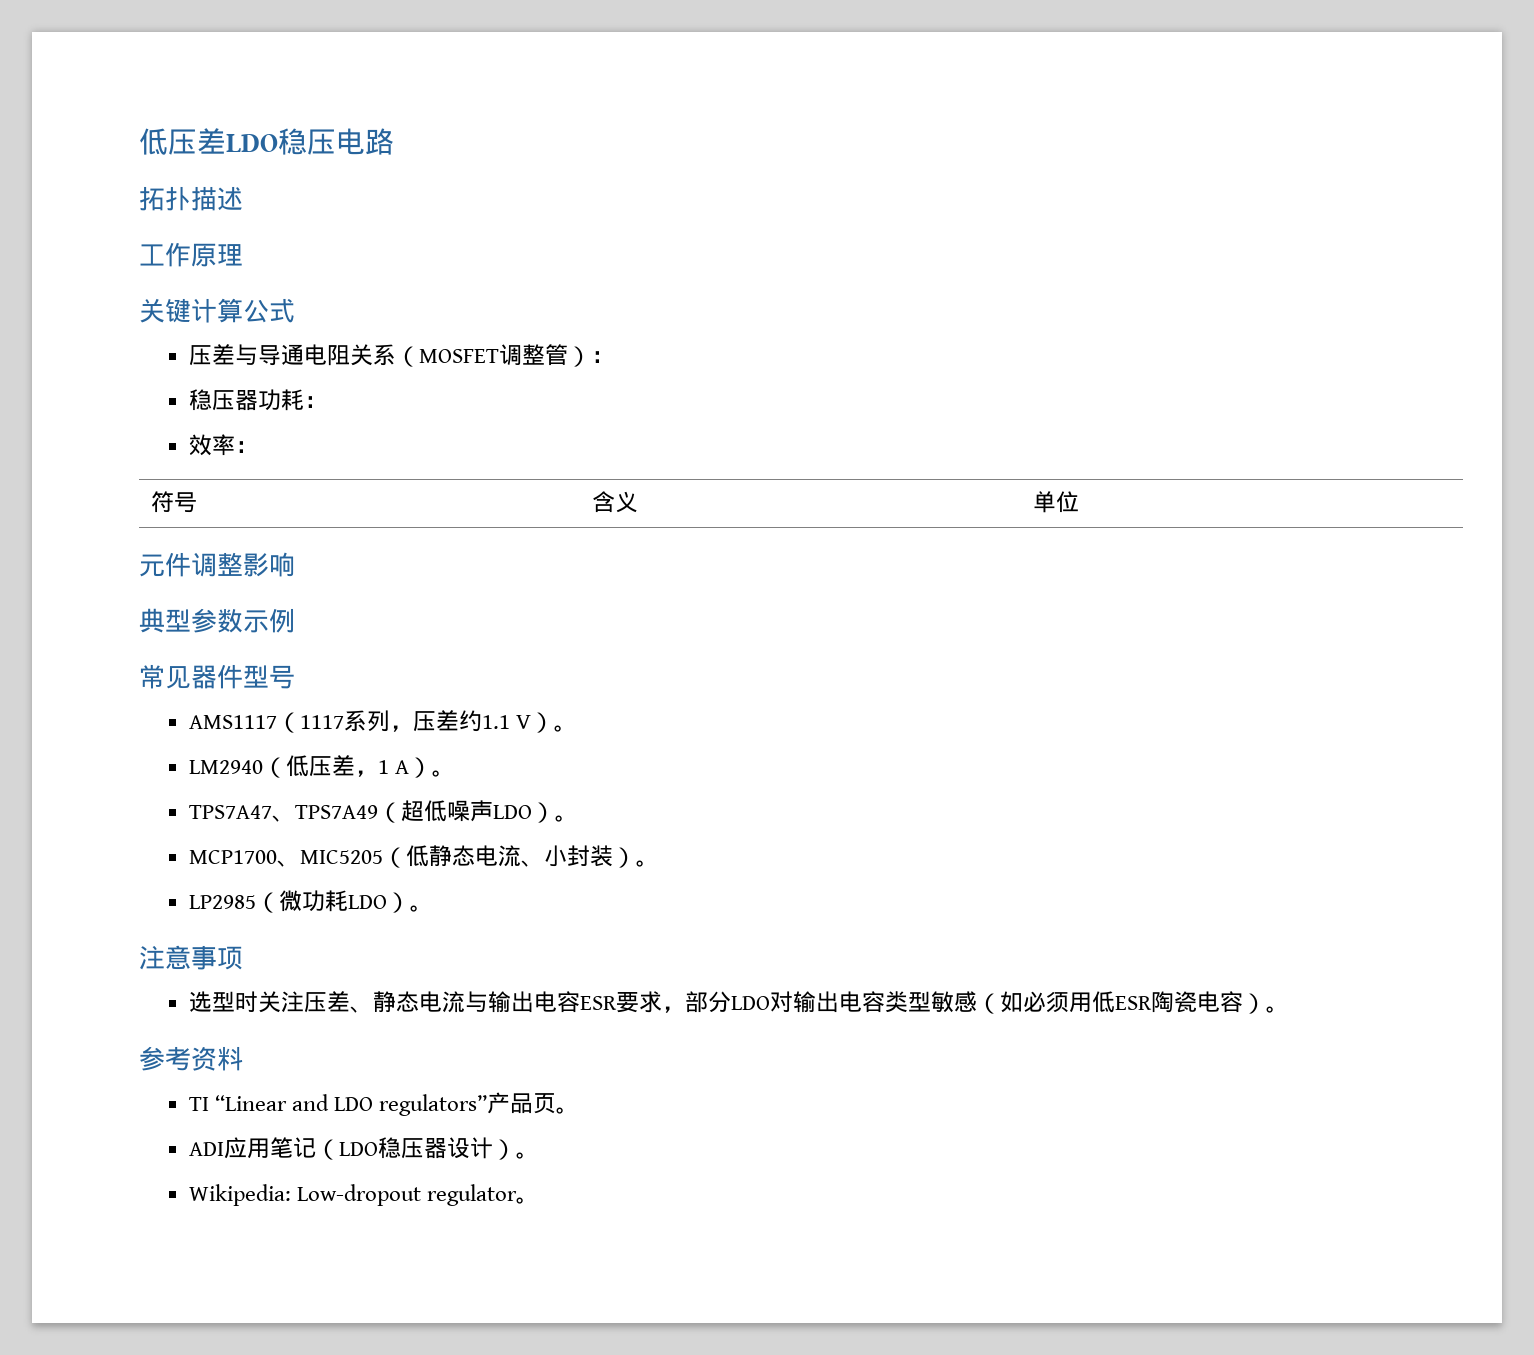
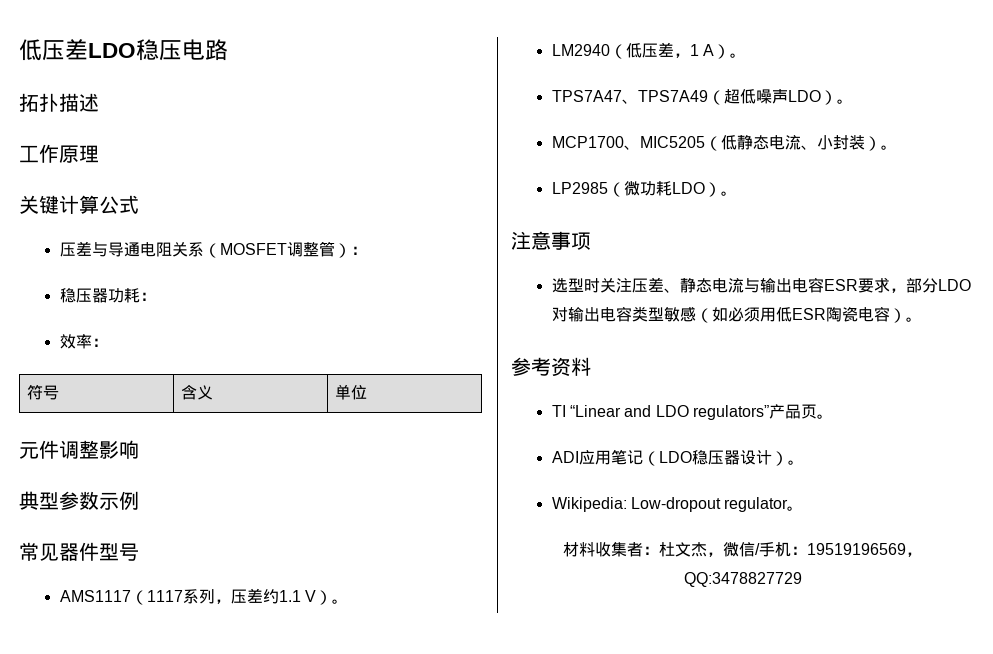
+ 材料收集者：杜文杰，微信/手机：19519196569，QQ:3478827729

